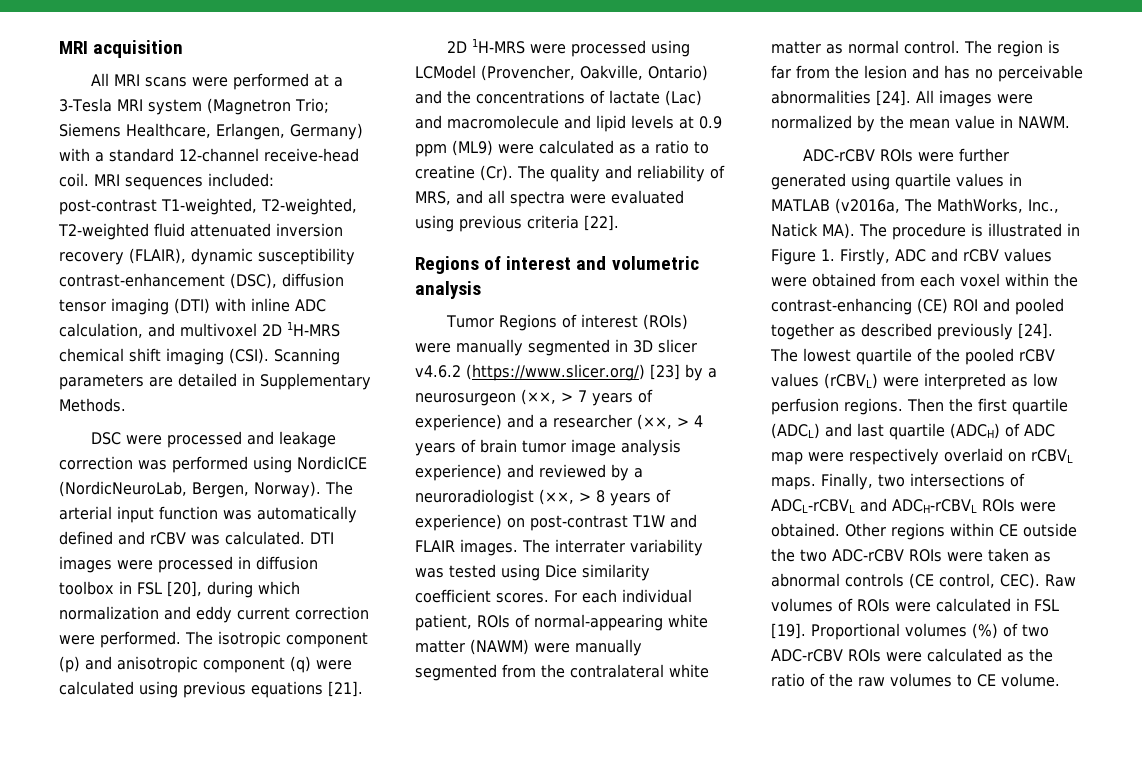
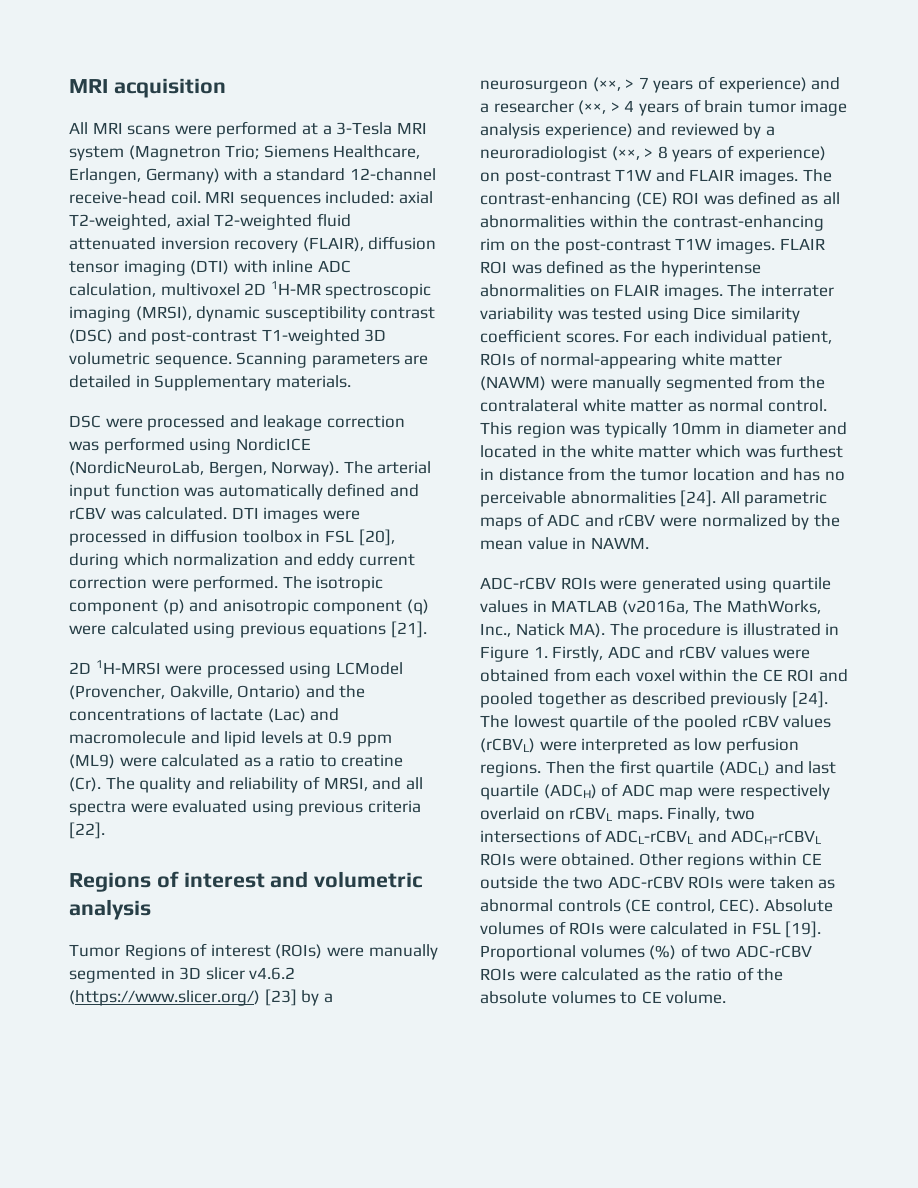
- MRI sequences included: post-contrast T1-weighted, T2-weighted, T2-weighted fluid attenuated inversion recovery (FLAIR), dynamic susceptibility contrast-enhancement (DSC), diffusion tensor imaging (DTI) with inline ADC calculation, and multivoxel 2D 1H-MRS chemical shift imaging (CSI).
+ MRI sequences included: axial T2-weighted, axial T2-weighted fluid attenuated inversion recovery (FLAIR), diffusion tensor imaging (DTI) with inline ADC calculation, multivoxel 2D 1H-MR spectroscopic imaging (MRSI), dynamic susceptibility contrast (DSC) and post-contrast T1-weighted 3D volumetric sequence.
- Scanning parameters are detailed in Supplementary Methods.
+ Scanning parameters are detailed in Supplementary materials.
- 2D 1H-MRS were processed using LCModel (Provencher, Oakville, Ontario) and the concentrations of lactate (Lac) and macromolecule and lipid levels at 0.9 ppm (ML9) were calculated as a ratio to creatine (Cr). The quality and reliability of MRS, and all spectra were evaluated using previous criteria [22].
+ 2D 1H-MRSI were processed using LCModel (Provencher, Oakville, Ontario) and the concentrations of lactate (Lac) and macromolecule and lipid levels at 0.9 ppm (ML9) were calculated as a ratio to creatine (Cr). The quality and reliability of MRSI, and all spectra were evaluated using previous criteria [22].
- The interrater variability was tested using Dice similarity coefficient scores.
+ The contrast-enhancing (CE) ROI was defined as all abnormalities within the contrast-enhancing rim on the post-contrast T1W images. FLAIR ROI was defined as the hyperintense abnormalities on FLAIR images. The interrater variability was tested using Dice similarity coefficient scores.
- The region is far from the lesion and has no perceivable abnormalities [24].
+ This region was typically 10mm in diameter and located in the white matter which was furthest in distance from the tumor location and has no perceivable abnormalities [24].
- All images were normalized by the mean value in NAWM.
+ All parametric maps of ADC and rCBV were normalized by the mean value in NAWM.
- ADC-rCBV ROIs were further generated using quartile values in MATLAB (v2016a, The MathWorks, Inc., Natick MA). The procedure is illustrated in Figure 1. Firstly, ADC and rCBV values were obtained from each voxel within the contrast-enhancing (CE) ROI and pooled together as described previously [24].
+ ADC-rCBV ROIs were generated using quartile values in MATLAB (v2016a, The MathWorks, Inc., Natick MA). The procedure is illustrated in Figure 1. Firstly, ADC and rCBV values were obtained from each voxel within the CE ROI and pooled together as described previously [24].
- Raw volumes of ROIs were calculated in FSL [19].
+ Absolute volumes of ROIs were calculated in FSL [19].
- Proportional volumes (%) of two ADC-rCBV ROIs were calculated as the ratio of the raw volumes to CE volume.
+ Proportional volumes (%) of two ADC-rCBV ROIs were calculated as the ratio of the absolute volumes to CE volume.

